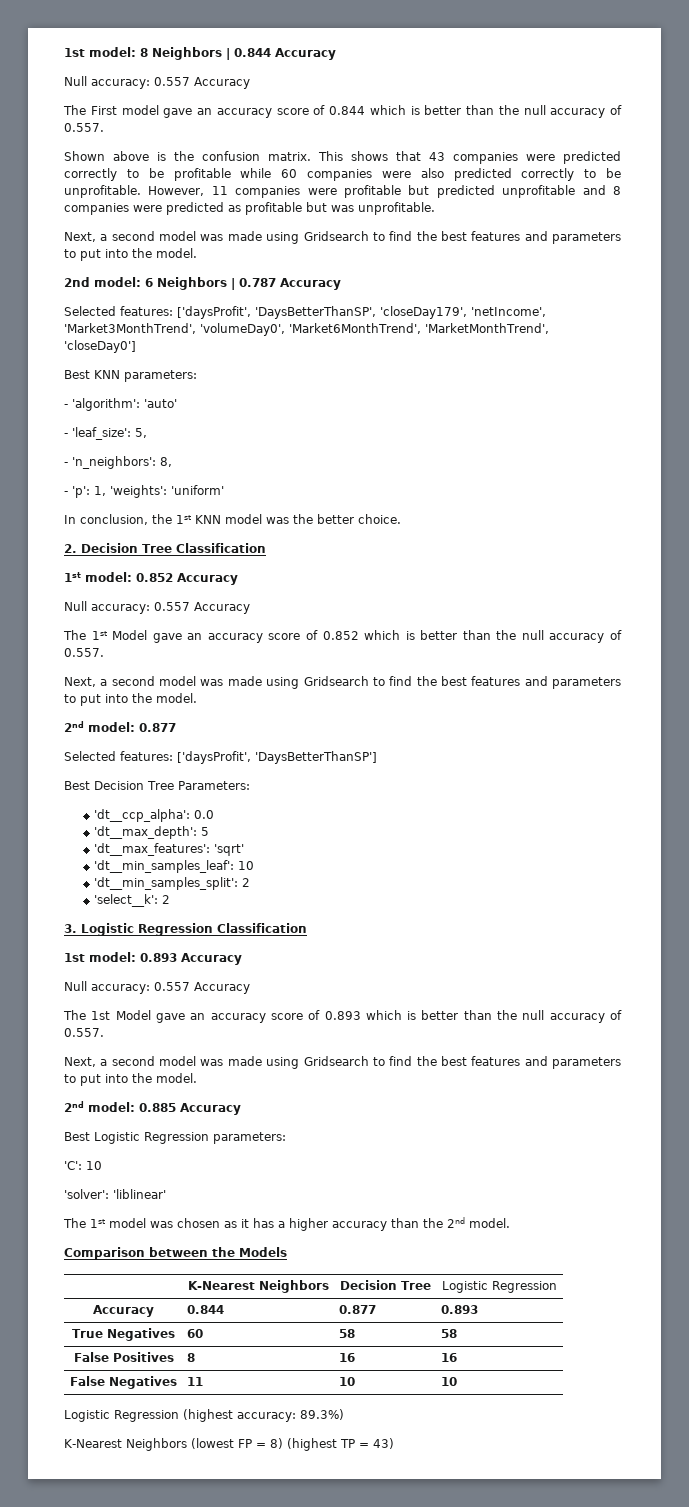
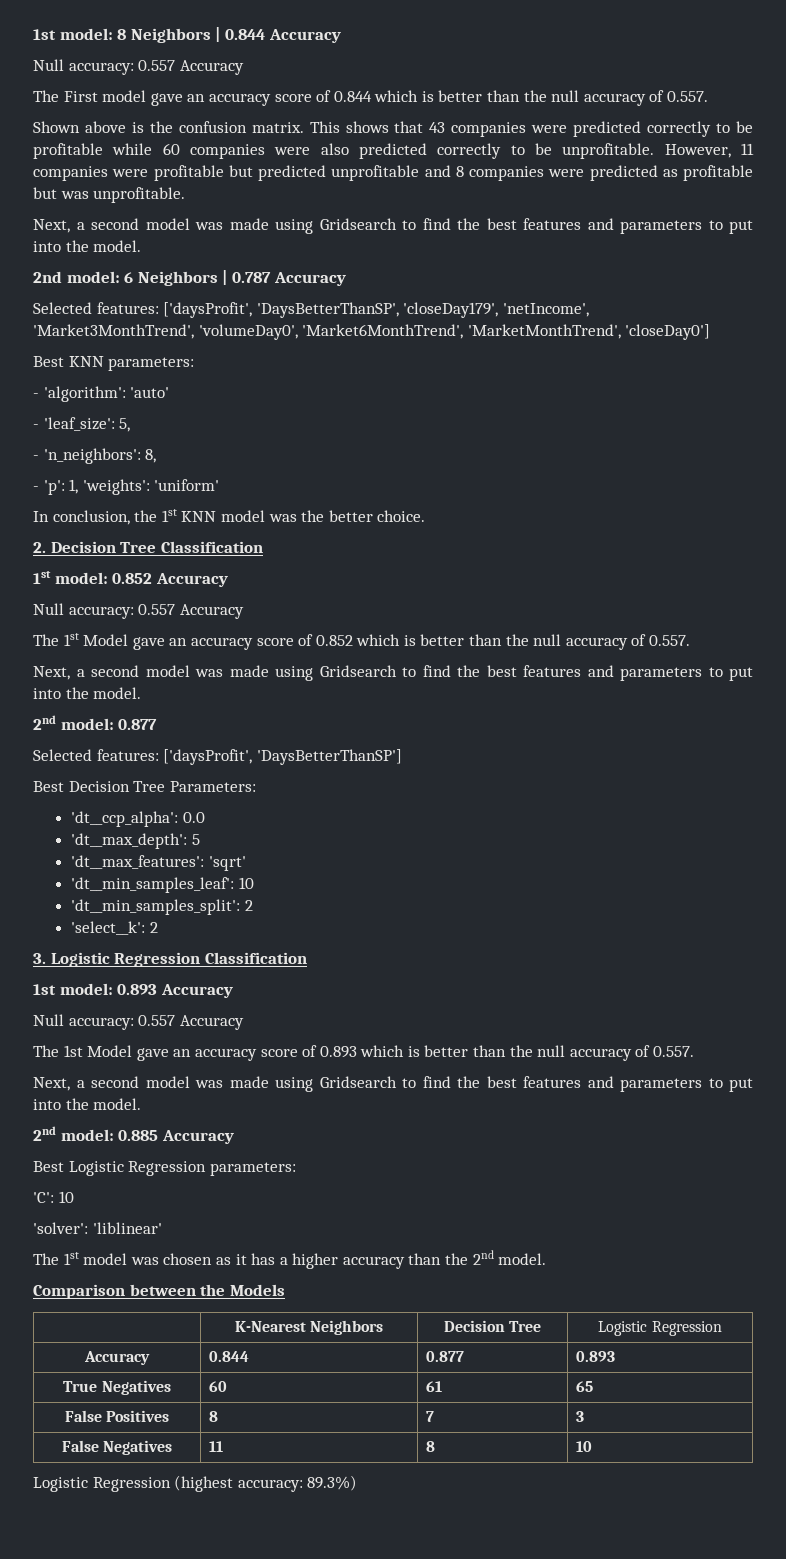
- True Negatives | 60 | 58 | 58
+ True Negatives | 60 | 61 | 65
- False Positives | 8 | 16 | 16
+ False Positives | 8 | 7 | 3
- False Negatives | 11 | 10 | 10
+ False Negatives | 11 | 8 | 10
- K-Nearest Neighbors (lowest FP = 8) (highest TP = 43)

